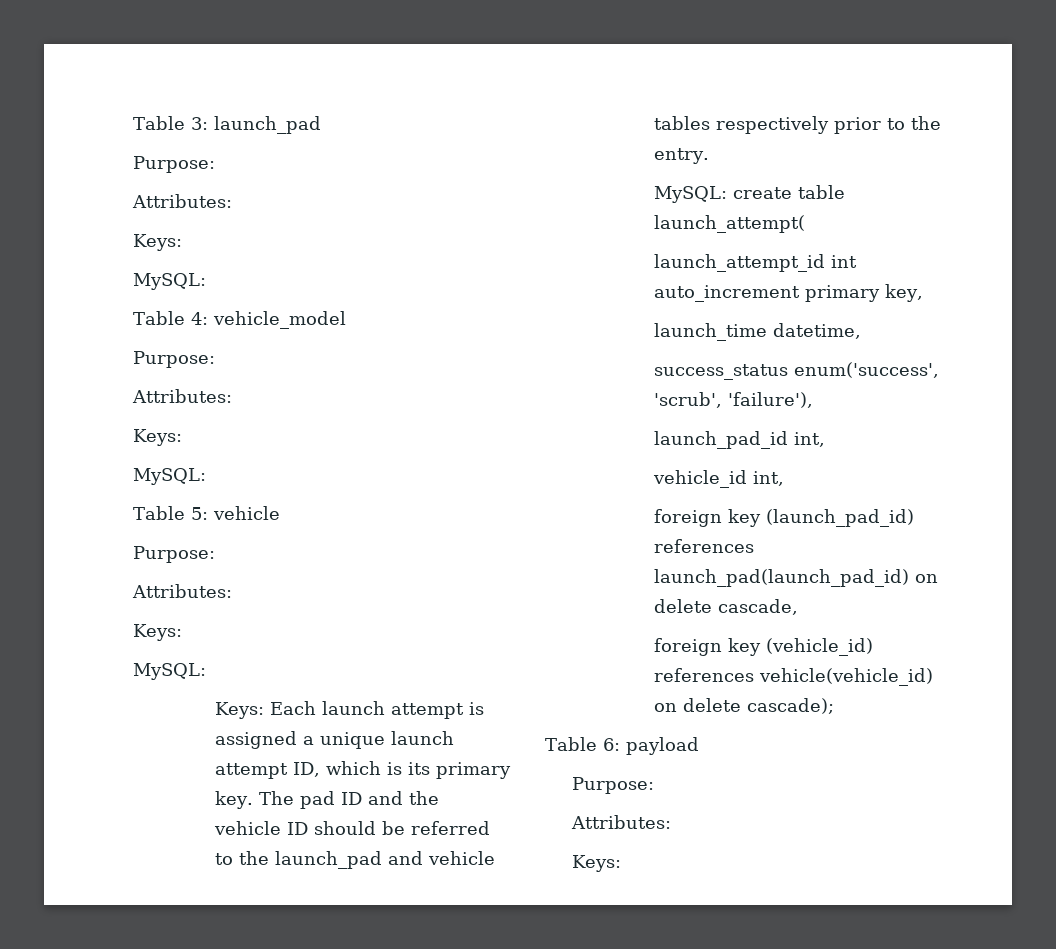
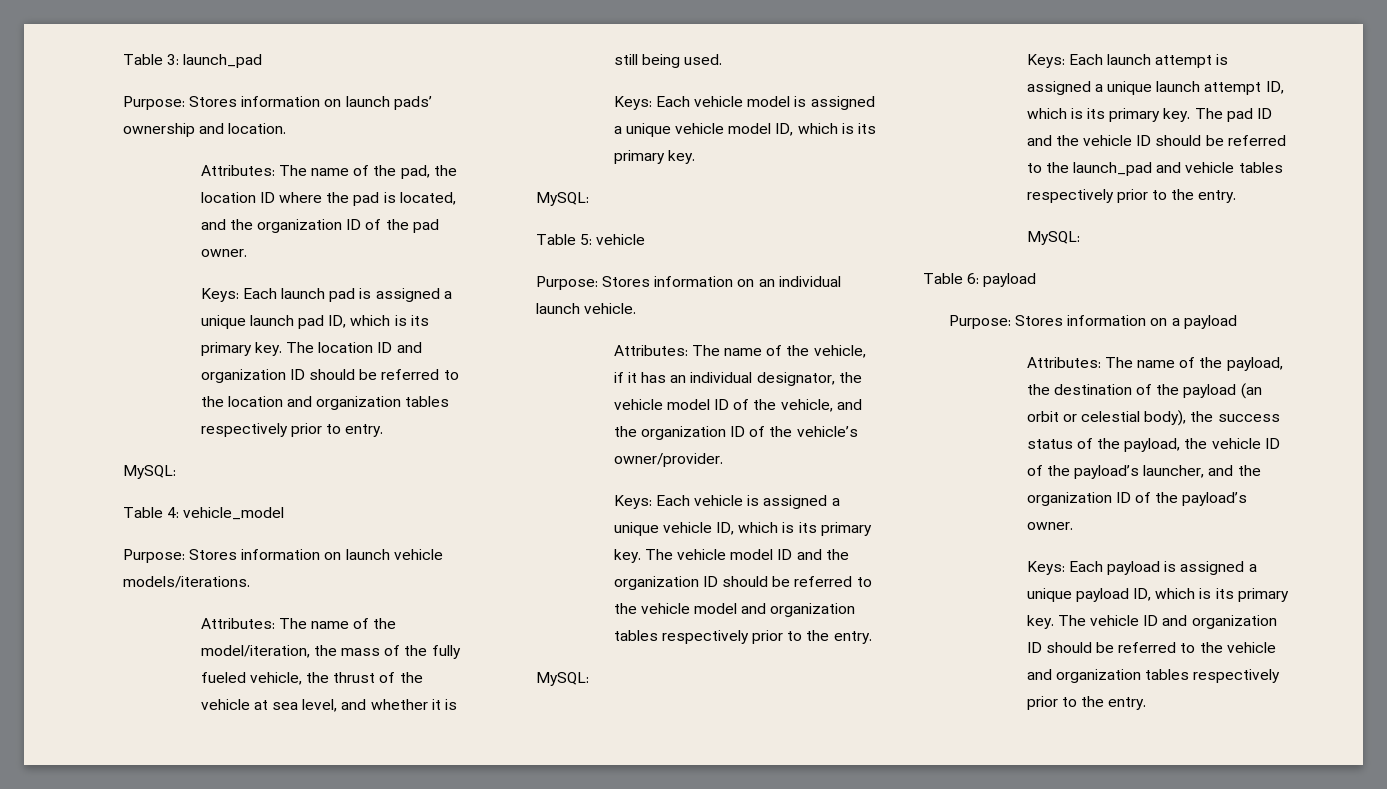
  Table 3: launch_pad
- Purpose:
- Attributes:
- Keys:
+ Purpose: Stores information on launch pads’ ownership and location.
+ Attributes: The name of the pad, the location ID where the pad is located, and the organization ID of the pad owner.
+ Keys: Each launch pad is assigned a unique launch pad ID, which is its primary key. The location ID and organization ID should be referred to the location and organization tables respectively prior to entry.
  Table 4: vehicle_model
- Purpose:
- Attributes:
- Keys:
+ Purpose: Stores information on launch vehicle models/iterations.
+ Attributes: The name of the model/iteration, the mass of the fully fueled vehicle, the thrust of the vehicle at sea level, and whether it is still being used.
+ Keys: Each vehicle model is assigned a unique vehicle model ID, which is its primary key.
  Table 5: vehicle
- Purpose:
- Attributes:
- Keys:
+ Purpose: Stores information on an individual launch vehicle.
+ Attributes: The name of the vehicle, if it has an individual designator, the vehicle model ID of the vehicle, and the organization ID of the vehicle’s owner/provider.
+ Keys: Each vehicle is assigned a unique vehicle ID, which is its primary key. The vehicle model ID and the organization ID should be referred to the vehicle model and organization tables respectively prior to the entry.
  The pad ID and the vehicle ID should be referred to the launch_pad and vehicle tables respectively prior to the entry.
- MySQL: create table launch_attempt(
- launch_attempt_id int auto_increment primary key,
- launch_time datetime,
- success_status enum('success', 'scrub', 'failure'),
- launch_pad_id int,
- vehicle_id int,
- foreign key (launch_pad_id) references launch_pad(launch_pad_id) on delete cascade,
- foreign key (vehicle_id) references vehicle(vehicle_id) on delete cascade);
+ MySQL:
  Table 6: payload
- Purpose:
- Attributes:
- Keys:
+ Purpose: Stores information on a payload
+ Attributes: The name of the payload, the destination of the payload (an orbit or celestial body), the success status of the payload, the vehicle ID of the payload’s launcher, and the organization ID of the payload’s owner.
+ Keys: Each payload is assigned a unique payload ID, which is its primary key. The vehicle ID and organization ID should be referred to the vehicle and organization tables respectively prior to the entry.

